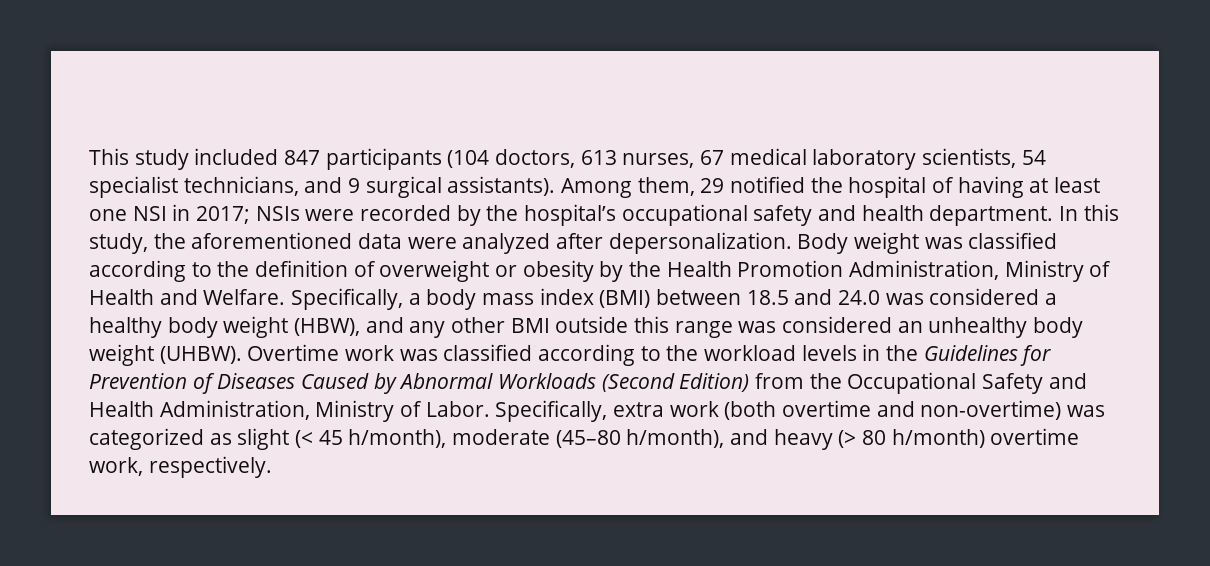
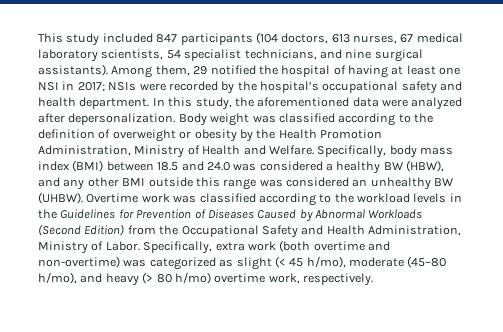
- This study included 847 participants (104 doctors, 613 nurses, 67 medical laboratory scientists, 54 specialist technicians, and 9 surgical assistants).
+ This study included 847 participants (104 doctors, 613 nurses, 67 medical laboratory scientists, 54 specialist technicians, and nine surgical assistants).
- Specifically, a body mass index (BMI) between 18.5 and 24.0 was considered a healthy body weight (HBW), and any other BMI outside this range was considered an unhealthy body weight (UHBW).
+ Specifically, body mass index (BMI) between 18.5 and 24.0 was considered a healthy BW (HBW), and any other BMI outside this range was considered an unhealthy BW (UHBW).
- Specifically, extra work (both overtime and non-overtime) was categorized as slight (< 45 h/month), moderate (45–80 h/month), and heavy (> 80 h/month) overtime work, respectively.
+ Specifically, extra work (both overtime and non-overtime) was categorized as slight (< 45 h/mo), moderate (45–80 h/mo), and heavy (> 80 h/mo) overtime work, respectively.

